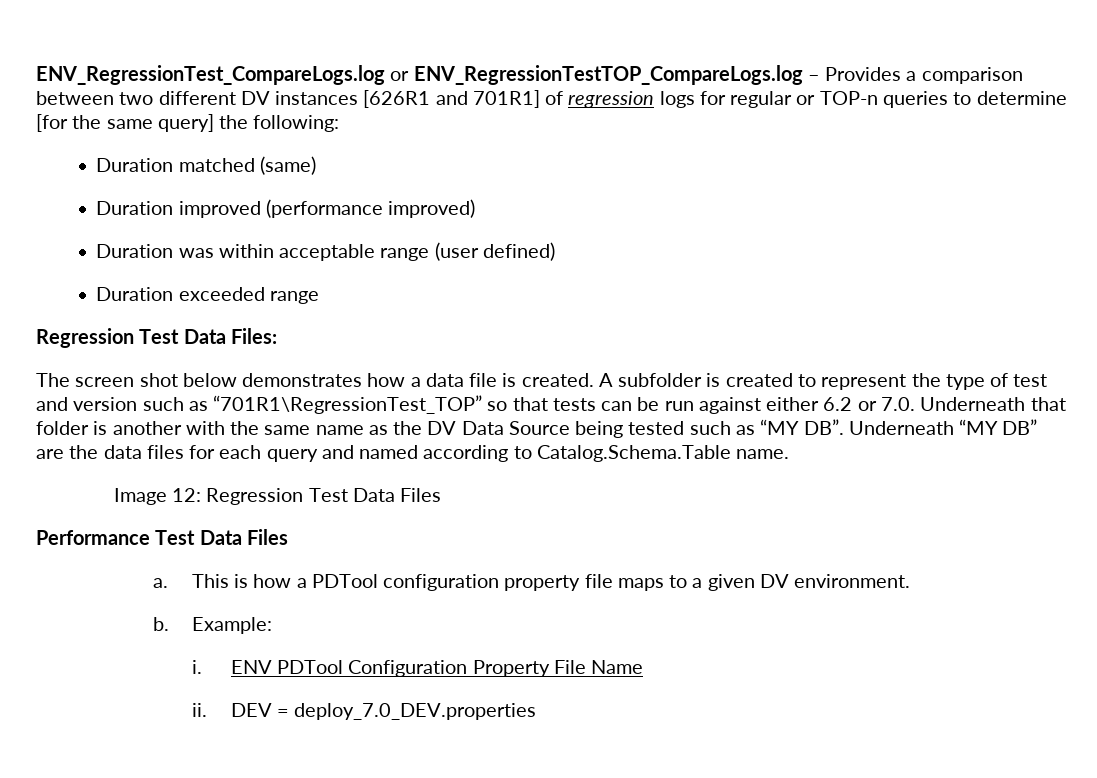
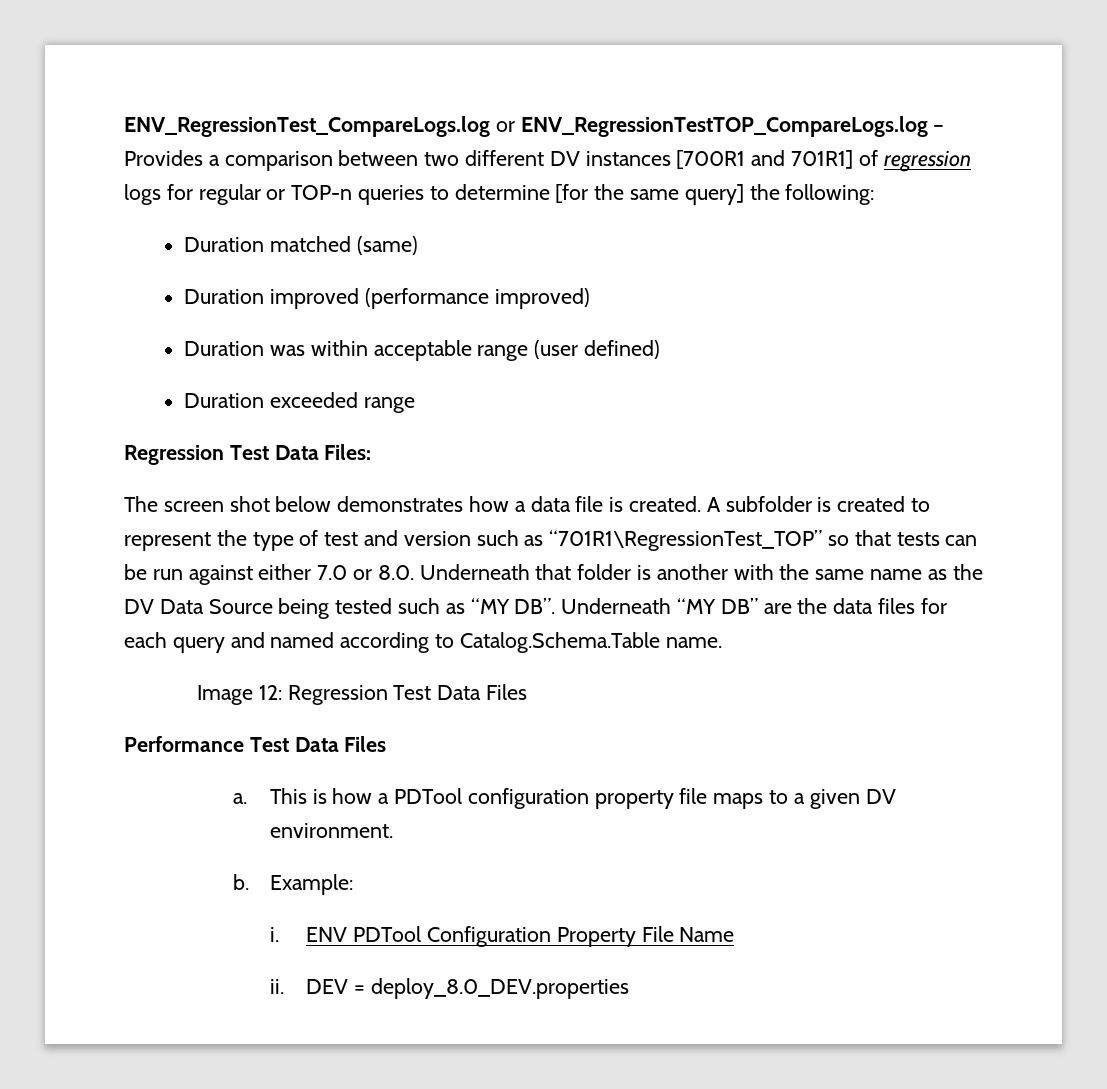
- ENV_RegressionTest_CompareLogs.log or ENV_RegressionTestTOP_CompareLogs.log – Provides a comparison between two different DV instances [626R1 and 701R1] of regression logs for regular or TOP-n queries to determine [for the same query] the following:
+ ENV_RegressionTest_CompareLogs.log or ENV_RegressionTestTOP_CompareLogs.log – Provides a comparison between two different DV instances [700R1 and 701R1] of regression logs for regular or TOP-n queries to determine [for the same query] the following:
- A subfolder is created to represent the type of test and version such as “701R1\RegressionTest_TOP” so that tests can be run against either 6.2 or 7.0. Underneath that folder is another with the same name as the DV Data Source being tested such as “MY DB”. Underneath “MY DB” are the data files for each query and named according to Catalog.Schema.Table name.
+ A subfolder is created to represent the type of test and version such as “701R1\RegressionTest_TOP” so that tests can be run against either 7.0 or 8.0. Underneath that folder is another with the same name as the DV Data Source being tested such as “MY DB”. Underneath “MY DB” are the data files for each query and named according to Catalog.Schema.Table name.
- DEV = deploy_7.0_DEV.properties
+ DEV = deploy_8.0_DEV.properties

